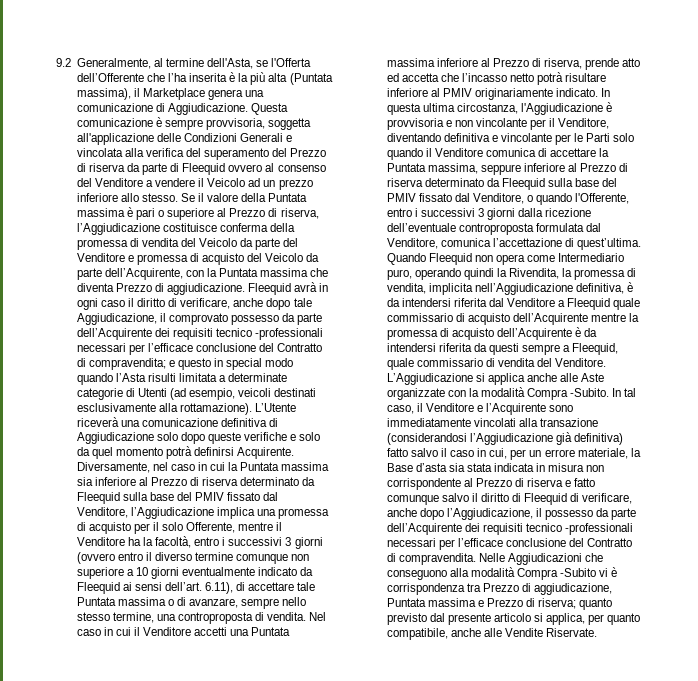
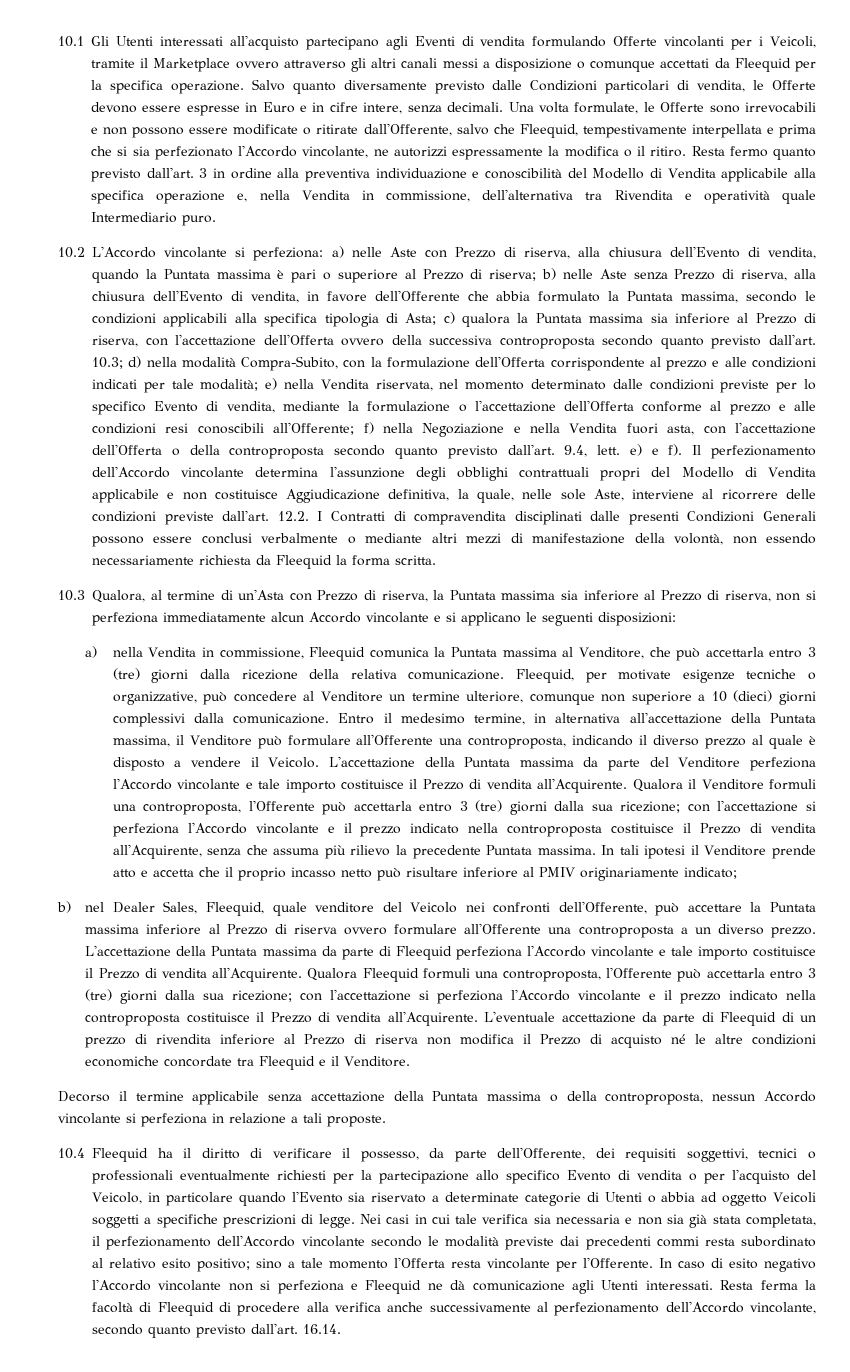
- 9.2 Generalmente, al termine dell'Asta, se l'Offerta dell’Offerente che l’ha inserita è la più alta (Puntata massima), il Marketplace genera una comunicazione di Aggiudicazione. Questa comunicazione è sempre provvisoria, soggetta all'applicazione delle Condizioni Generali e vincolata alla verifica del superamento del Prezzo di riserva da parte di Fleequid ovvero al consenso del Venditore a vendere il Veicolo ad un prezzo inferiore allo stesso. Se il valore della Puntata massima è pari o superiore al Prezzo di riserva, l’Aggiudicazione costituisce conferma della promessa di vendita del Veicolo da parte del Venditore e promessa di acquisto del Veicolo da parte dell’Acquirente, con la Puntata massima che diventa Prezzo di aggiudicazione. Fleequid avrà in ogni caso il diritto di verificare, anche dopo tale Aggiudicazione, il comprovato possesso da parte dell’Acquirente dei requisiti tecnico -professionali necessari per l’efficace conclusione del Contratto di compravendita; e questo in special modo quando l’Asta risulti limitata a determinate categorie di Utenti (ad esempio, veicoli destinati esclusivamente alla rottamazione). L’Utente riceverà una comunicazione definitiva di Aggiudicazione solo dopo queste verifiche e solo da quel momento potrà definirsi Acquirente. Diversamente, nel caso in cui la Puntata massima sia inferiore al Prezzo di riserva determinato da Fleequid sulla base del PMIV fissato dal Venditore, l’Aggiudicazione implica una promessa di acquisto per il solo Offerente, mentre il Venditore ha la facoltà, entro i successivi 3 giorni (ovvero entro il diverso termine comunque non superiore a 10 giorni eventualmente indicato da Fleequid ai sensi dell’art. 6.11), di accettare tale Puntata massima o di avanzare, sempre nello stesso termine, una controproposta di vendita. Nel caso in cui il Venditore accetti una Puntata massima inferiore al Prezzo di riserva, prende atto ed accetta che l’incasso netto potrà risultare inferiore al PMIV originariamente indicato. In questa ultima circostanza, l'Aggiudicazione è provvisoria e non vincolante per il Venditore, diventando definitiva e vincolante per le Parti solo quando il Venditore comunica di accettare la Puntata massima, seppure inferiore al Prezzo di riserva determinato da Fleequid sulla base del PMIV fissato dal Venditore, o quando l'Offerente, entro i successivi 3 giorni dalla ricezione dell’eventuale controproposta formulata dal Venditore, comunica l’accettazione di quest’ultima. Quando Fleequid non opera come Intermediario puro, operando quindi la Rivendita, la promessa di vendita, implicita nell’Aggiudicazione definitiva, è da intendersi riferita dal Venditore a Fleequid quale commissario di acquisto dell’Acquirente mentre la promessa di acquisto dell’Acquirente è da intendersi riferita da questi sempre a Fleequid, quale commissario di vendita del Venditore. L’Aggiudicazione si applica anche alle Aste organizzate con la modalità Compra -Subito. In tal caso, il Venditore e l’Acquirente sono immediatamente vincolati alla transazione (considerandosi l’Aggiudicazione già definitiva) fatto salvo il caso in cui, per un errore materiale, la Base d’asta sia stata indicata in misura non corrispondente al Prezzo di riserva e fatto comunque salvo il diritto di Fleequid di verificare, anche dopo l’Aggiudicazione, il possesso da parte dell’Acquirente dei requisiti tecnico -professionali necessari per l’efficace conclusione del Contratto di compravendita. Nelle Aggiudicazioni che conseguono alla modalità Compra -Subito vi è corrispondenza tra Prezzo di aggiudicazione, Puntata massima e Prezzo di riserva; quanto previsto dal presente articolo si applica, per quanto compatibile, anche alle Vendite Riservate.
+ 10.1 Gli Utenti interessati all'acquisto partecipano agli Eventi di vendita formulando Offerte vincolanti per i Veicoli, tramite il Marketplace ovvero attraverso gli altri canali messi a disposizione o comunque accettati da Fleequid per la specifica operazione. Salvo quanto diversamente previsto dalle Condizioni particolari di vendita, le Offerte devono essere espresse in Euro e in cifre intere, senza decimali. Una volta formulate, le Offerte sono irrevocabili e non possono essere modificate o ritirate dall'Offerente, salvo che Fleequid, tempestivamente interpellata e prima che si sia perfezionato l'Accordo vincolante, ne autorizzi espressamente la modifica o il ritiro. Resta fermo quanto previsto dall'art. 3 in ordine alla preventiva individuazione e conoscibilità del Modello di Vendita applicabile alla specifica operazione e, nella Vendita in commissione, dell'alternativa tra Rivendita e operatività quale Intermediario puro.
+ 10.2 L'Accordo vincolante si perfeziona: a) nelle Aste con Prezzo di riserva, alla chiusura dell'Evento di vendita, quando la Puntata massima è pari o superiore al Prezzo di riserva; b) nelle Aste senza Prezzo di riserva, alla chiusura dell'Evento di vendita, in favore dell'Offerente che abbia formulato la Puntata massima, secondo le condizioni applicabili alla specifica tipologia di Asta; c) qualora la Puntata massima sia inferiore al Prezzo di riserva, con l'accettazione dell'Offerta ovvero della successiva controproposta secondo quanto previsto dall'art. 10.3; d) nella modalità Compra-Subito, con la formulazione dell'Offerta corrispondente al prezzo e alle condizioni indicati per tale modalità; e) nella Vendita riservata, nel momento determinato dalle condizioni previste per lo specifico Evento di vendita, mediante la formulazione o l'accettazione dell'Offerta conforme al prezzo e alle condizioni resi conoscibili all'Offerente; f) nella Negoziazione e nella Vendita fuori asta, con l'accettazione dell'Offerta o della controproposta secondo quanto previsto dall'art. 9.4, lett. e) e f). Il perfezionamento dell'Accordo vincolante determina l'assunzione degli obblighi contrattuali propri del Modello di Vendita applicabile e non costituisce Aggiudicazione definitiva, la quale, nelle sole Aste, interviene al ricorrere delle condizioni previste dall'art. 12.2. I Contratti di compravendita disciplinati dalle presenti Condizioni Generali possono essere conclusi verbalmente o mediante altri mezzi di manifestazione della volontà, non essendo necessariamente richiesta da Fleequid la forma scritta.
+ 10.3 Qualora, al termine di un'Asta con Prezzo di riserva, la Puntata massima sia inferiore al Prezzo di riserva, non si perfeziona immediatamente alcun Accordo vincolante e si applicano le seguenti disposizioni:
+ a) nella Vendita in commissione, Fleequid comunica la Puntata massima al Venditore, che può accettarla entro 3 (tre) giorni dalla ricezione della relativa comunicazione. Fleequid, per motivate esigenze tecniche o organizzative, può concedere al Venditore un termine ulteriore, comunque non superiore a 10 (dieci) giorni complessivi dalla comunicazione. Entro il medesimo termine, in alternativa all'accettazione della Puntata massima, il Venditore può formulare all'Offerente una controproposta, indicando il diverso prezzo al quale è disposto a vendere il Veicolo. L'accettazione della Puntata massima da parte del Venditore perfeziona l'Accordo vincolante e tale importo costituisce il Prezzo di vendita all'Acquirente. Qualora il Venditore formuli una controproposta, l'Offerente può accettarla entro 3 (tre) giorni dalla sua ricezione; con l'accettazione si perfeziona l'Accordo vincolante e il prezzo indicato nella controproposta costituisce il Prezzo di vendita all'Acquirente, senza che assuma più rilievo la precedente Puntata massima. In tali ipotesi il Venditore prende atto e accetta che il proprio incasso netto può risultare inferiore al PMIV originariamente indicato;
+ b) nel Dealer Sales, Fleequid, quale venditore del Veicolo nei confronti dell'Offerente, può accettare la Puntata massima inferiore al Prezzo di riserva ovvero formulare all'Offerente una controproposta a un diverso prezzo. L'accettazione della Puntata massima da parte di Fleequid perfeziona l'Accordo vincolante e tale importo costituisce il Prezzo di vendita all'Acquirente. Qualora Fleequid formuli una controproposta, l'Offerente può accettarla entro 3 (tre) giorni dalla sua ricezione; con l'accettazione si perfeziona l'Accordo vincolante e il prezzo indicato nella controproposta costituisce il Prezzo di vendita all'Acquirente. L'eventuale accettazione da parte di Fleequid di un prezzo di rivendita inferiore al Prezzo di riserva non modifica il Prezzo di acquisto né le altre condizioni economiche concordate tra Fleequid e il Venditore.
+ Decorso il termine applicabile senza accettazione della Puntata massima o della controproposta, nessun Accordo vincolante si perfeziona in relazione a tali proposte.
+ 10.4 Fleequid ha il diritto di verificare il possesso, da parte dell'Offerente, dei requisiti soggettivi, tecnici o professionali eventualmente richiesti per la partecipazione allo specifico Evento di vendita o per l'acquisto del Veicolo, in particolare quando l'Evento sia riservato a determinate categorie di Utenti o abbia ad oggetto Veicoli soggetti a specifiche prescrizioni di legge. Nei casi in cui tale verifica sia necessaria e non sia già stata completata, il perfezionamento dell'Accordo vincolante secondo le modalità previste dai precedenti commi resta subordinato al relativo esito positivo; sino a tale momento l'Offerta resta vincolante per l'Offerente. In caso di esito negativo l'Accordo vincolante non si perfeziona e Fleequid ne dà comunicazione agli Utenti interessati. Resta ferma la facoltà di Fleequid di procedere alla verifica anche successivamente al perfezionamento dell'Accordo vincolante, secondo quanto previsto dall'art. 16.14.

